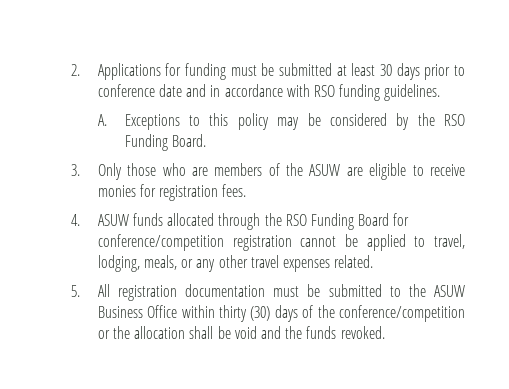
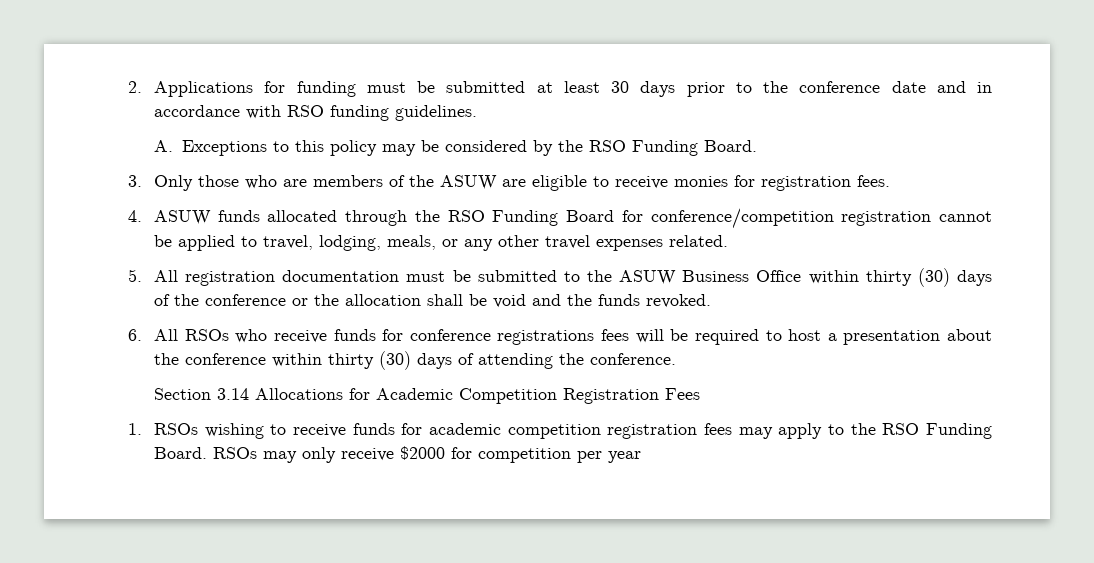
- 2. Applications for funding must be submitted at least 30 days prior to conference date and in accordance with RSO funding guidelines.
+ 2. Applications for funding must be submitted at least 30 days prior to the conference date and in accordance with RSO funding guidelines.
- 5. All registration documentation must be submitted to the ASUW Business Office within thirty (30) days of the conference/competition or the allocation shall be void and the funds revoked.
+ 5. All registration documentation must be submitted to the ASUW Business Office within thirty (30) days of the conference or the allocation shall be void and the funds revoked.
+ 6. All RSOs who receive funds for conference registrations fees will be required to host a presentation about the conference within thirty (30) days of attending the conference.
+ Section 3.14 Allocations for Academic Competition Registration Fees
+ 1. RSOs wishing to receive funds for academic competition registration fees may apply to the RSO Funding Board. RSOs may only receive $2000 for competition per year

